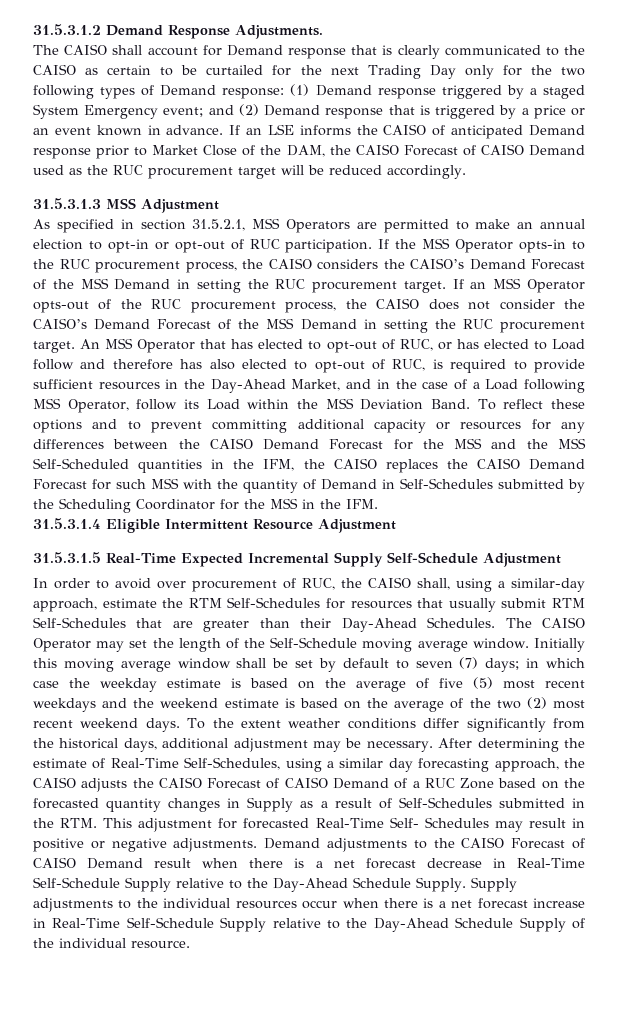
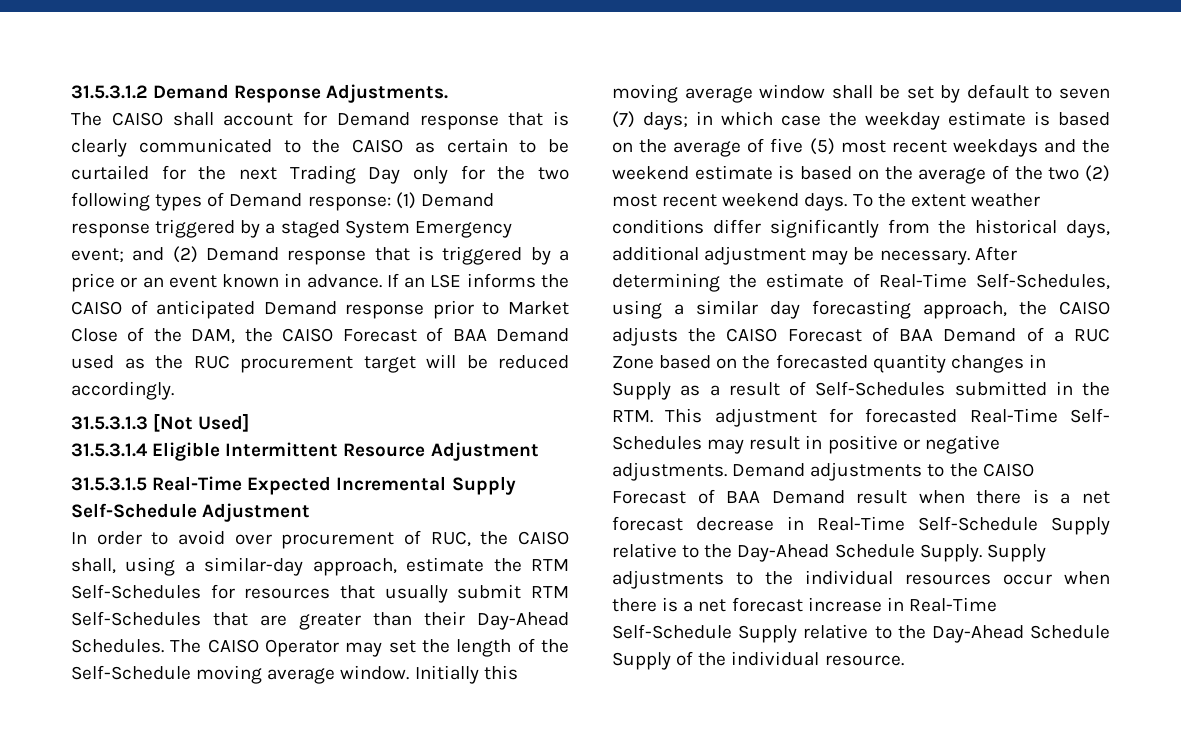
- If an LSE informs the CAISO of anticipated Demand response prior to Market Close of the DAM, the CAISO Forecast of CAISO Demand used as the RUC procurement target will be reduced accordingly.
+ If an LSE informs the CAISO of anticipated Demand response prior to Market Close of the DAM, the CAISO Forecast of BAA Demand used as the RUC procurement target will be reduced accordingly.
- 31.5.3.1.3 MSS Adjustment
- As specified in section 31.5.2.1, MSS Operators are permitted to make an annual election to opt-in or opt-out of RUC participation. If the MSS Operator opts-in to the RUC procurement process, the CAISO considers the CAISO’s Demand Forecast of the MSS Demand in setting the RUC procurement target. If an MSS Operator opts-out of the RUC procurement process, the CAISO does not consider the CAISO’s Demand Forecast of the MSS Demand in setting the RUC procurement target. An MSS Operator that has elected to opt-out of RUC, or has elected to Load follow and therefore has also elected to opt-out of RUC, is required to provide sufficient resources in the Day-Ahead Market, and in the case of a Load following MSS Operator, follow its Load within the MSS Deviation Band. To reflect these options and to prevent committing additional capacity or resources for any differences between the CAISO Demand Forecast for the MSS and the MSS Self-Scheduled quantities in the IFM, the CAISO replaces the CAISO Demand Forecast for such MSS with the quantity of Demand in Self-Schedules submitted by the Scheduling Coordinator for the MSS in the IFM.
+ 31.5.3.1.3 [Not Used]
- After determining the estimate of Real-Time Self-Schedules, using a similar day forecasting approach, the CAISO adjusts the CAISO Forecast of CAISO Demand of a RUC Zone based on the forecasted quantity changes in Supply as a result of Self-Schedules submitted in the RTM. This adjustment for forecasted Real-Time Self- Schedules may result in positive or negative adjustments.
+ After determining the estimate of Real-Time Self-Schedules, using a similar day forecasting approach, the CAISO adjusts the CAISO Forecast of BAA Demand of a RUC Zone based on the forecasted quantity changes in Supply as a result of Self-Schedules submitted in the RTM. This adjustment for forecasted Real-Time Self- Schedules may result in positive or negative adjustments.
- Demand adjustments to the CAISO Forecast of CAISO Demand result when there is a net forecast decrease in Real-Time Self-Schedule Supply relative to the Day-Ahead Schedule Supply.
+ Demand adjustments to the CAISO Forecast of BAA Demand result when there is a net forecast decrease in Real-Time Self-Schedule Supply relative to the Day-Ahead Schedule Supply.

